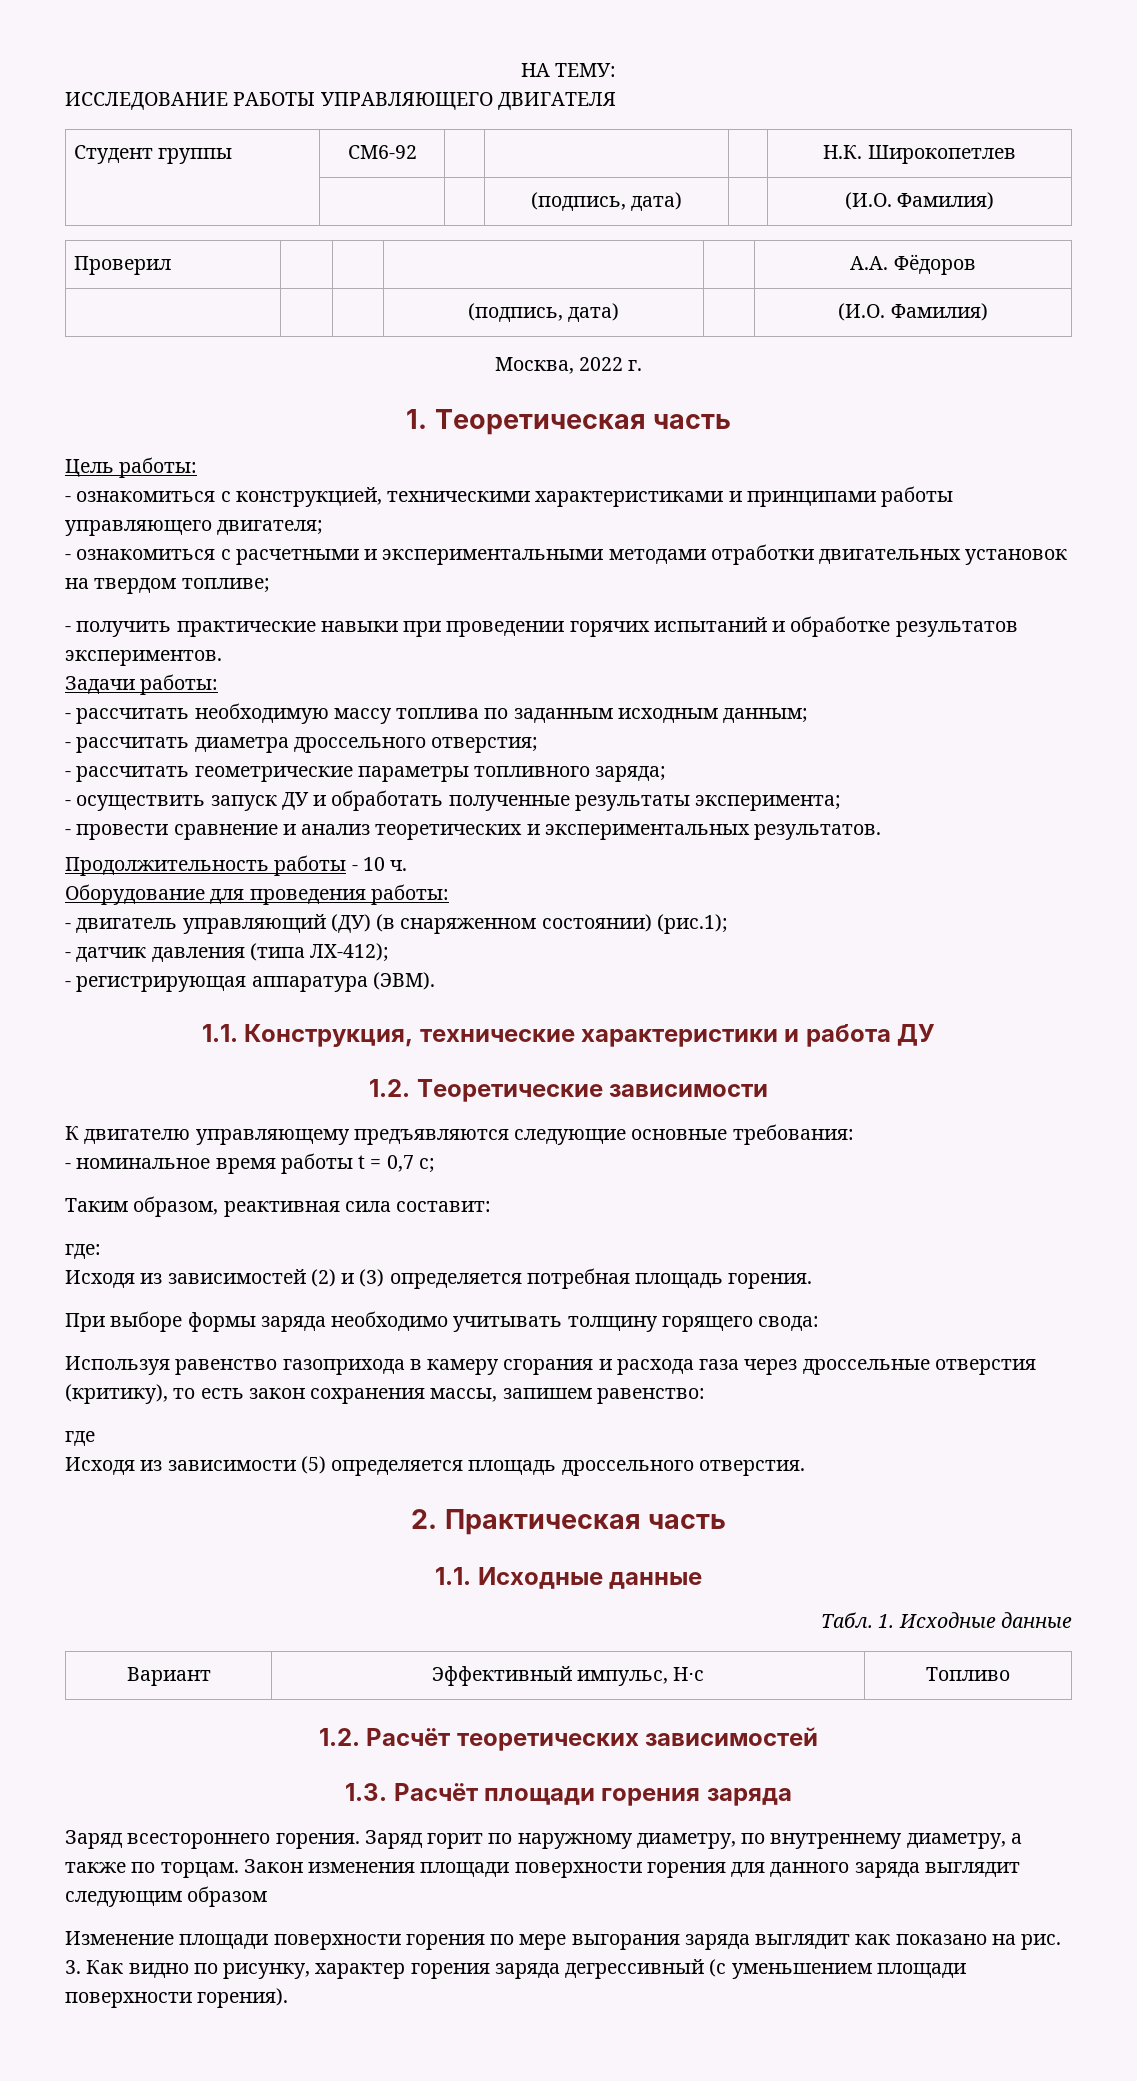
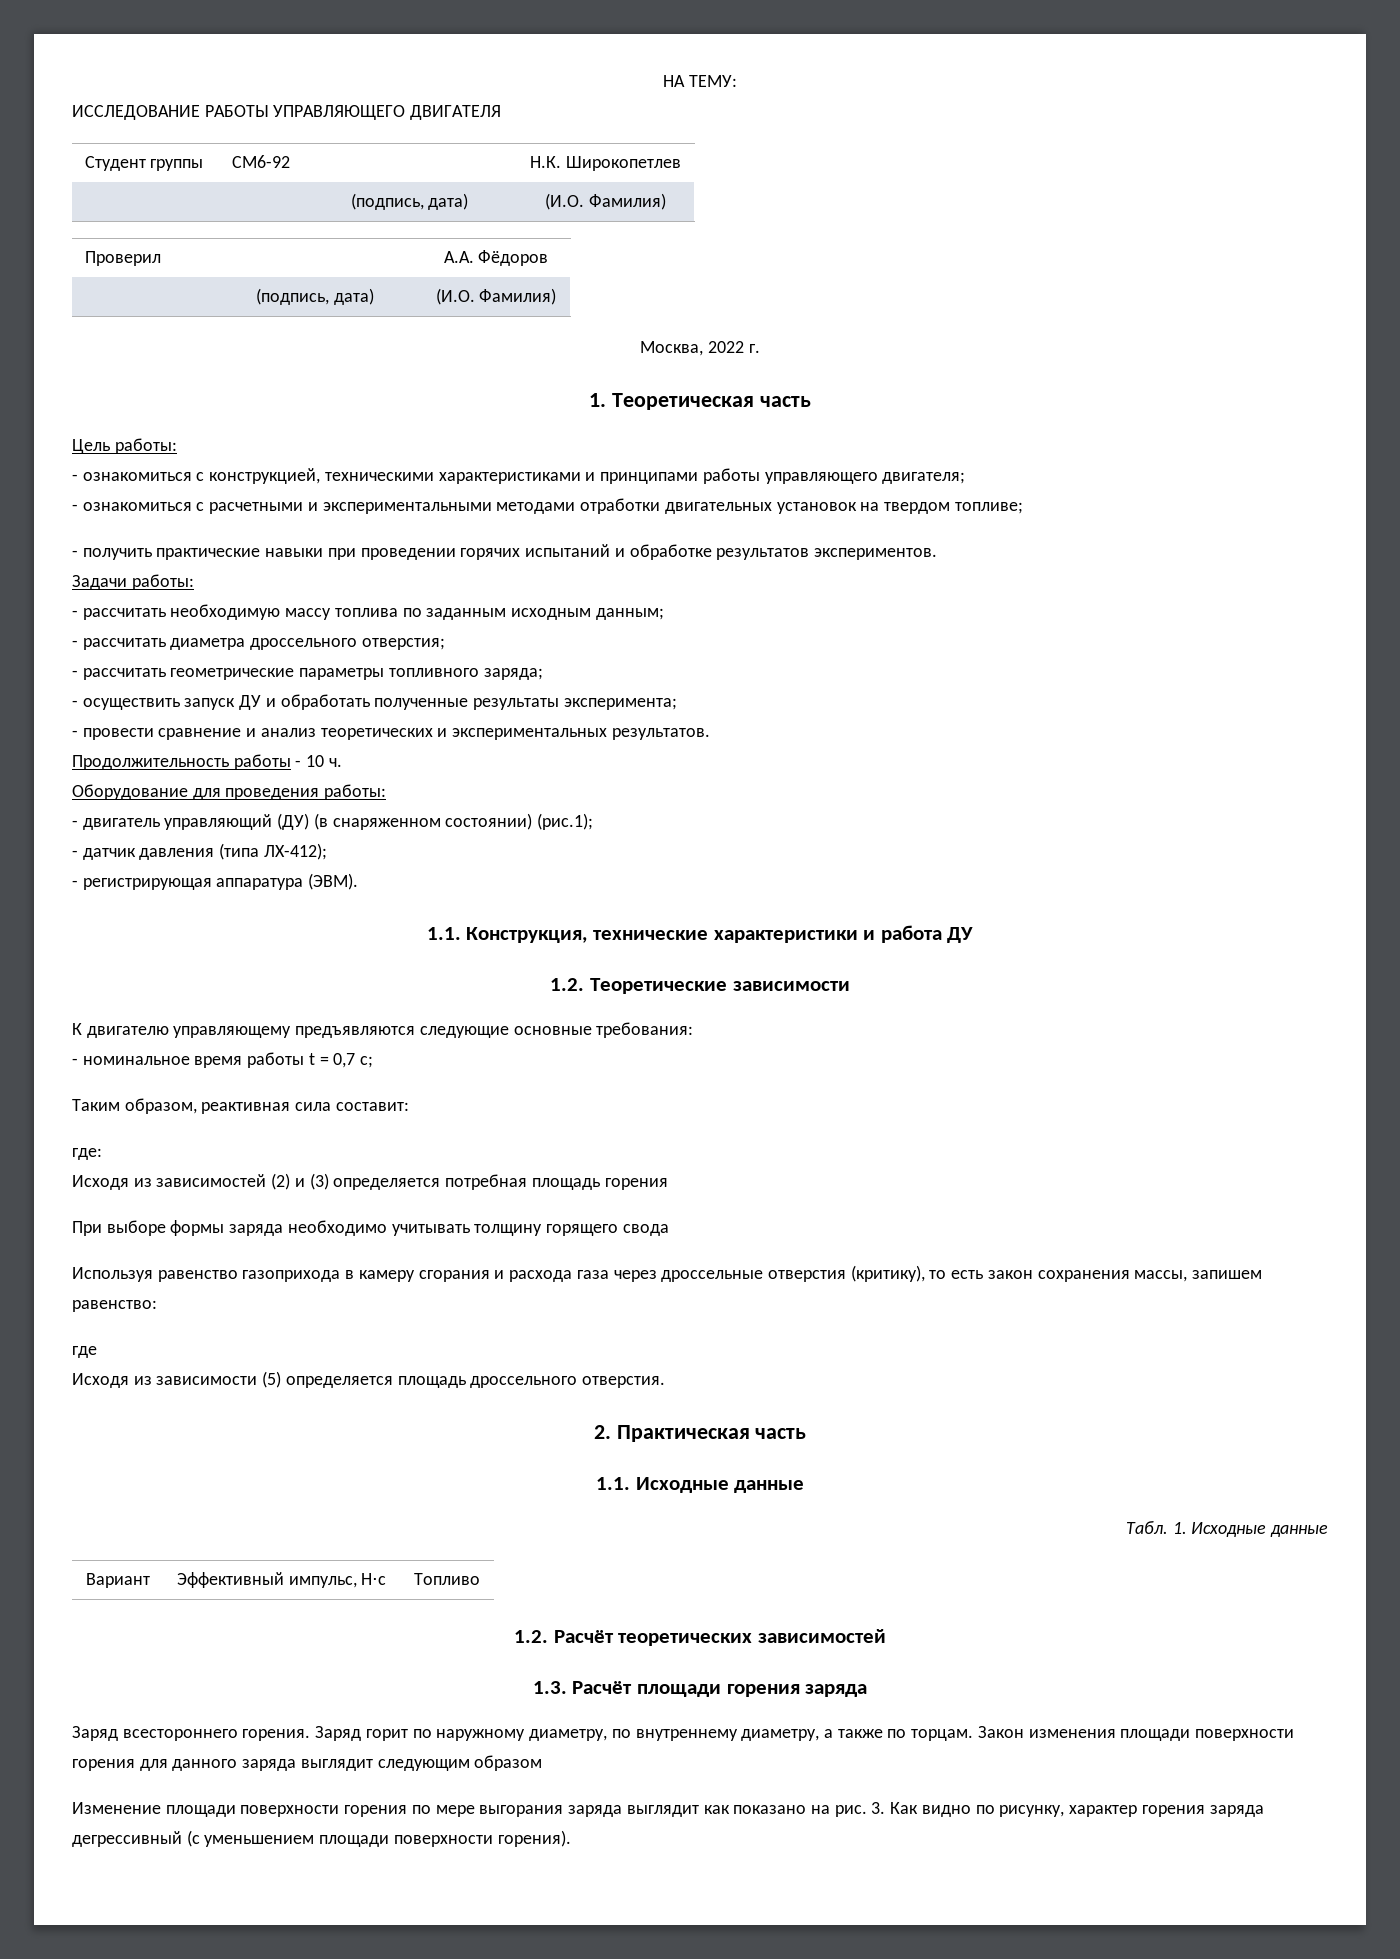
- Исходя из зависимостей (2) и (3) определяется потребная площадь горения.
+ Исходя из зависимостей (2) и (3) определяется потребная площадь горения
- При выборе формы заряда необходимо учитывать толщину горящего свода:
+ При выборе формы заряда необходимо учитывать толщину горящего свода

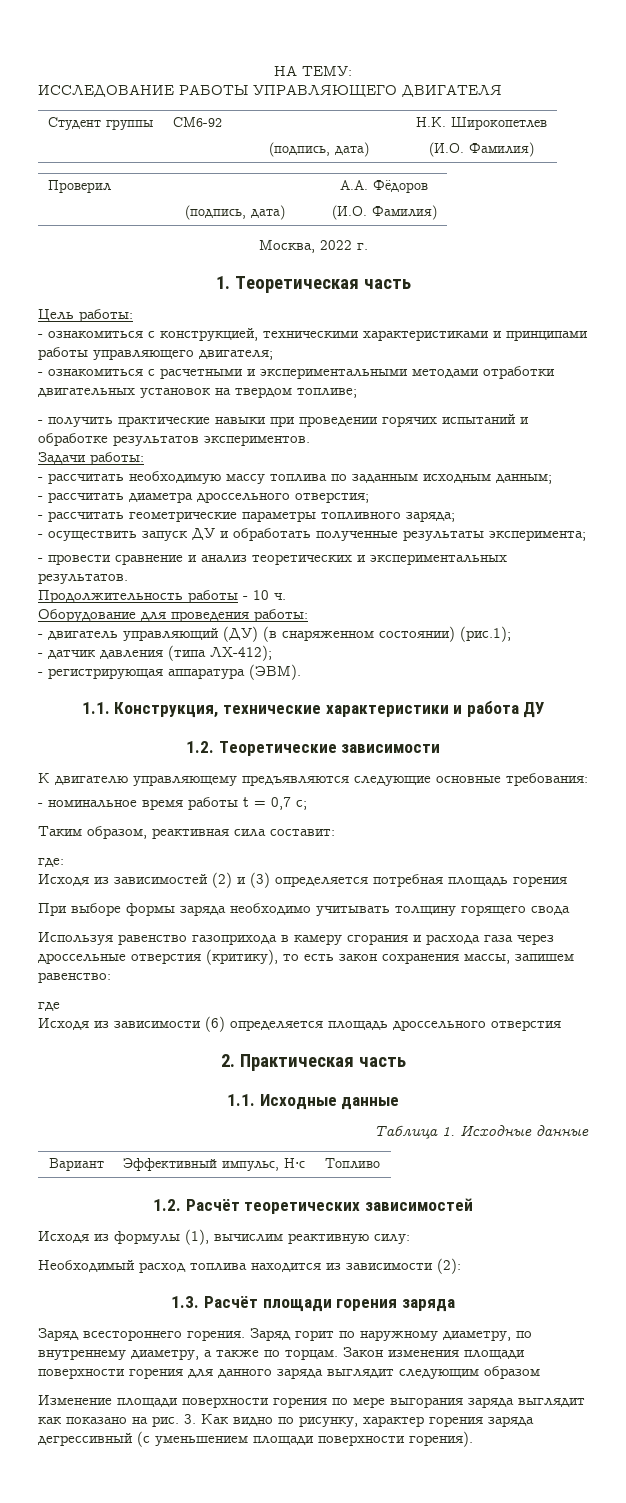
- Исходя из зависимости (5) определяется площадь дроссельного отверстия.
+ Исходя из зависимости (6) определяется площадь дроссельного отверстия
- Табл. 1. Исходные данные
+ Таблица 1. Исходные данные
+ Исходя из формулы (1), вычислим реактивную силу:
+ Необходимый расход топлива находится из зависимости (2):

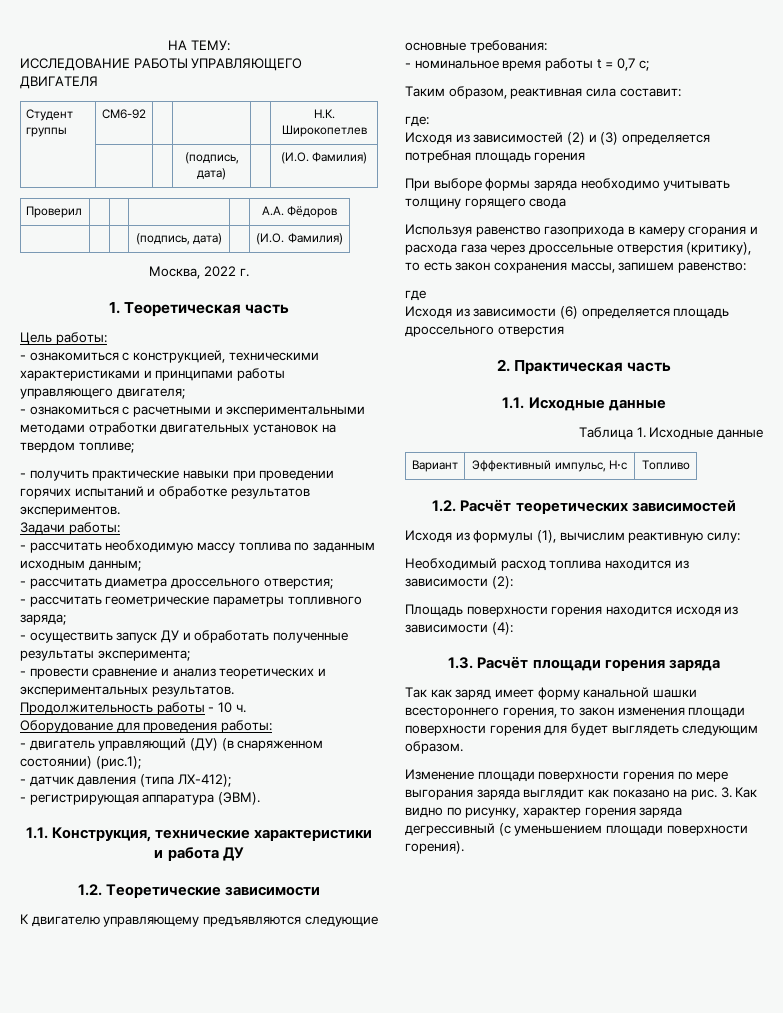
+ Площадь поверхности горения находится исходя из зависимости (4):
- Заряд всестороннего горения. Заряд горит по наружному диаметру, по внутреннему диаметру, а также по торцам. Закон изменения площади поверхности горения для данного заряда выглядит следующим образом
+ Так как заряд имеет форму канальной шашки всестороннего горения, то закон изменения площади поверхности горения для будет выглядеть следующим образом.

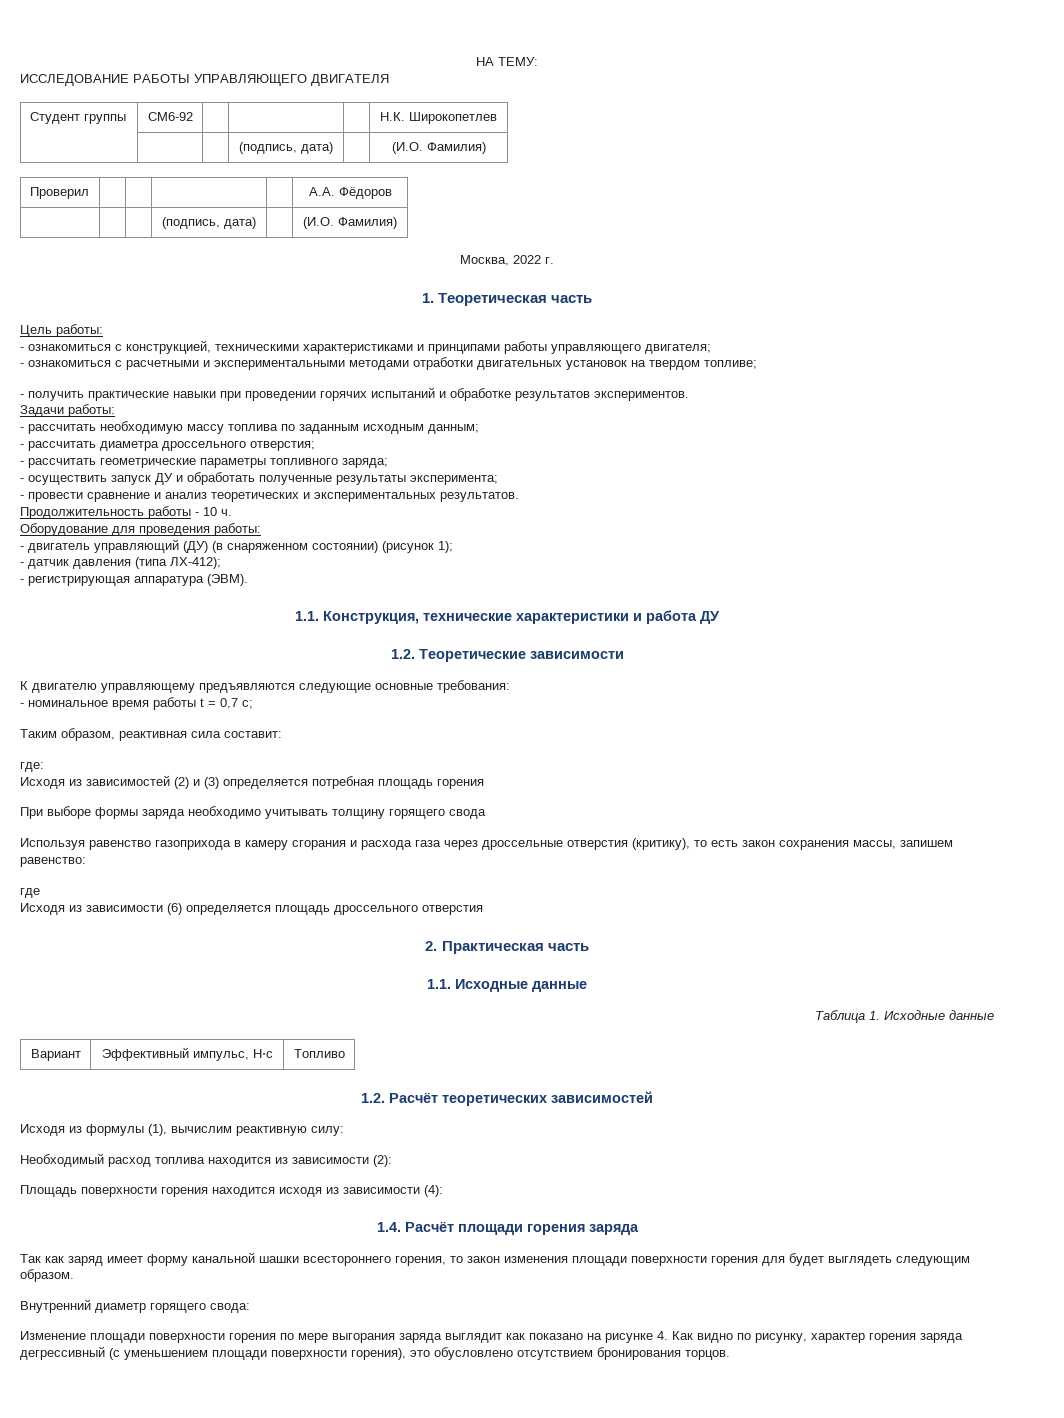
- - двигатель управляющий (ДУ) (в снаряженном состоянии) (рис.1);
+ - двигатель управляющий (ДУ) (в снаряженном состоянии) (рисунок 1);
- 1.3. Расчёт площади горения заряда
+ 1.4. Расчёт площади горения заряда
+ Внутренний диаметр горящего свода:
- Изменение площади поверхности горения по мере выгорания заряда выглядит как показано на рис. 3. Как видно по рисунку, характер горения заряда дегрессивный (с уменьшением площади поверхности горения).
+ Изменение площади поверхности горения по мере выгорания заряда выглядит как показано на рисунке 4. Как видно по рисунку, характер горения заряда дегрессивный (с уменьшением площади поверхности горения), это обусловлено отсутствием бронирования торцов.

